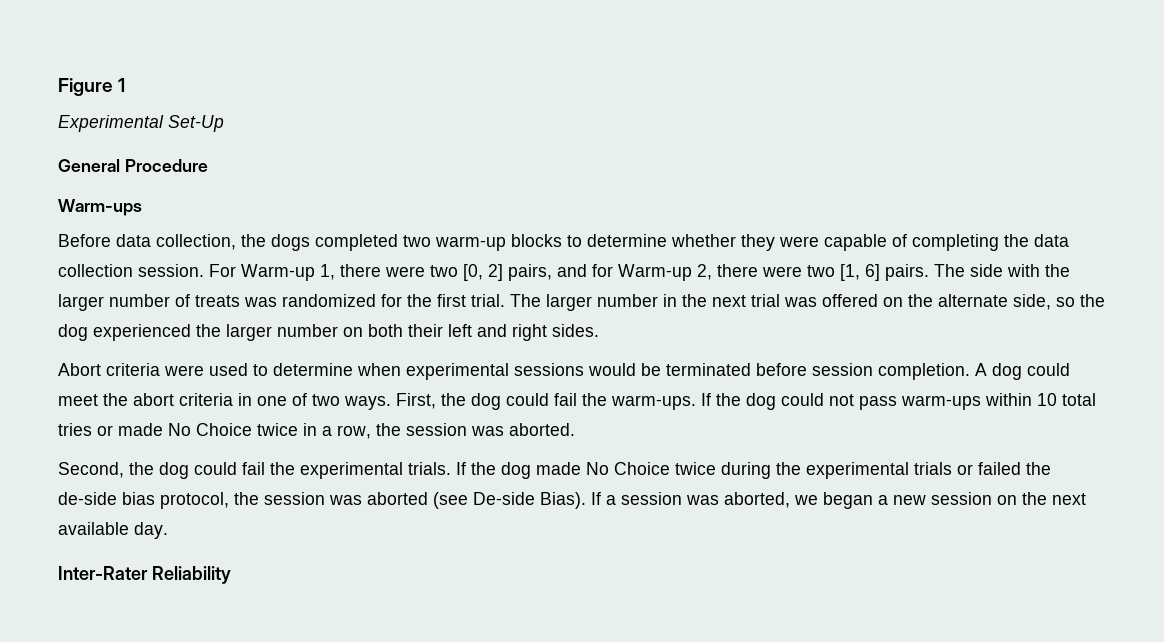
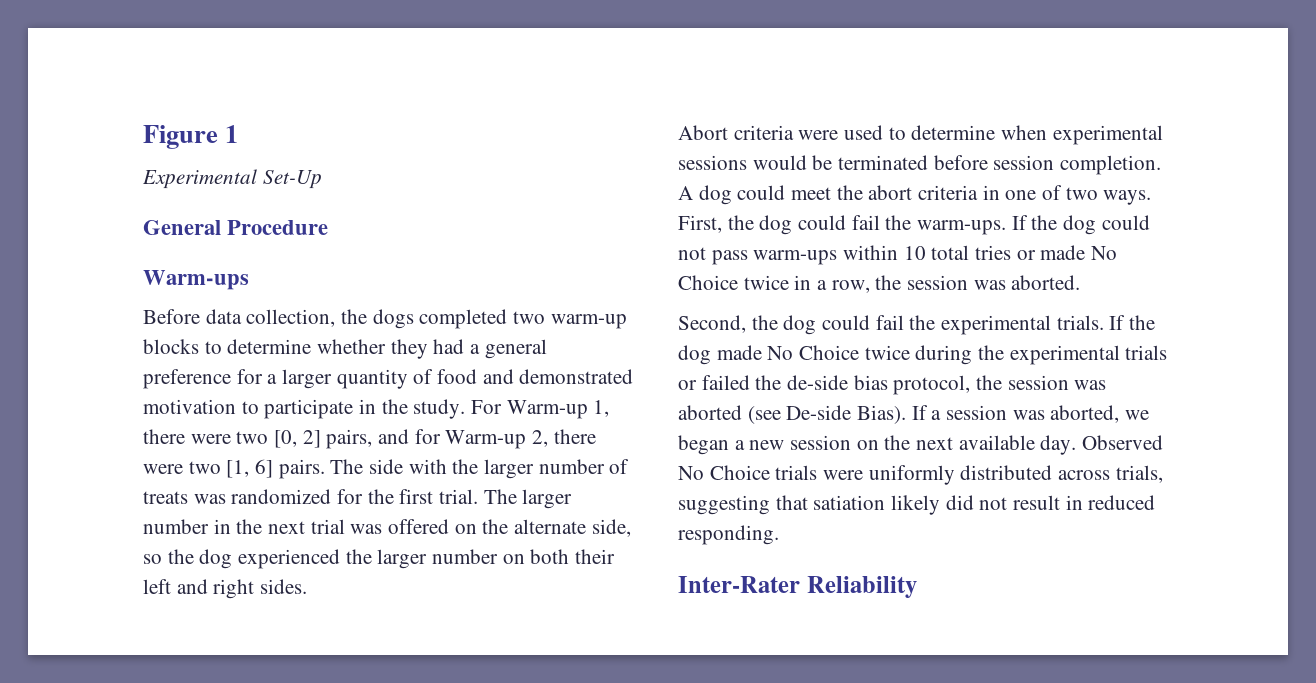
- Before data collection, the dogs completed two warm-up blocks to determine whether they were capable of completing the data collection session.
+ Before data collection, the dogs completed two warm-up blocks to determine whether they had a general preference for a larger quantity of food and demonstrated motivation to participate in the study.
+ Observed No Choice trials were uniformly distributed across trials, suggesting that satiation likely did not result in reduced responding.

